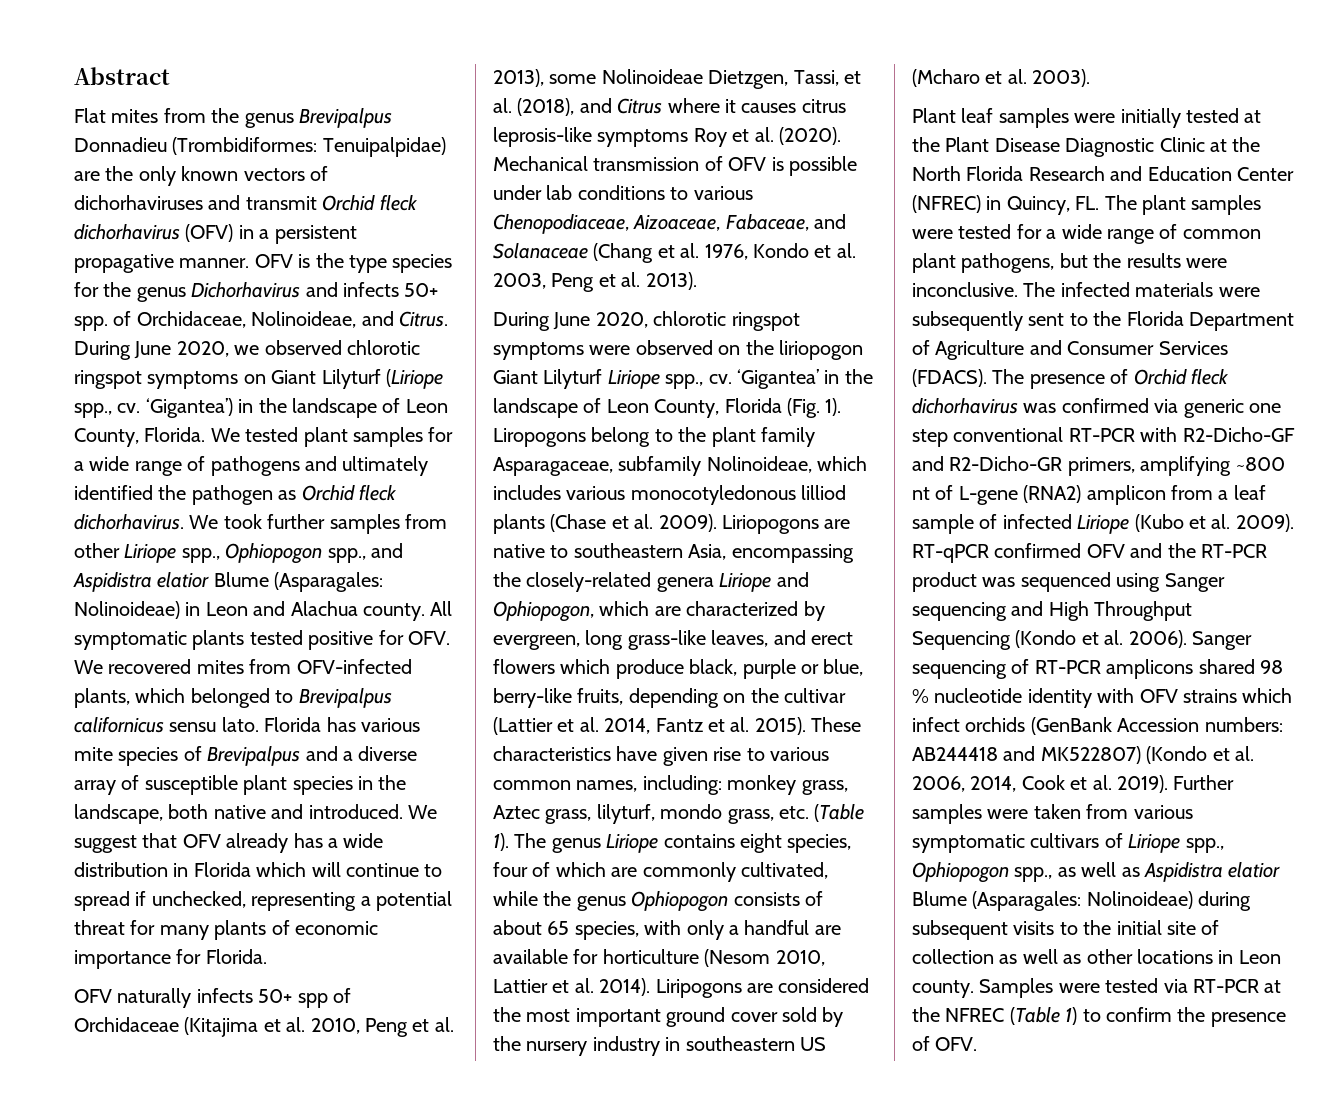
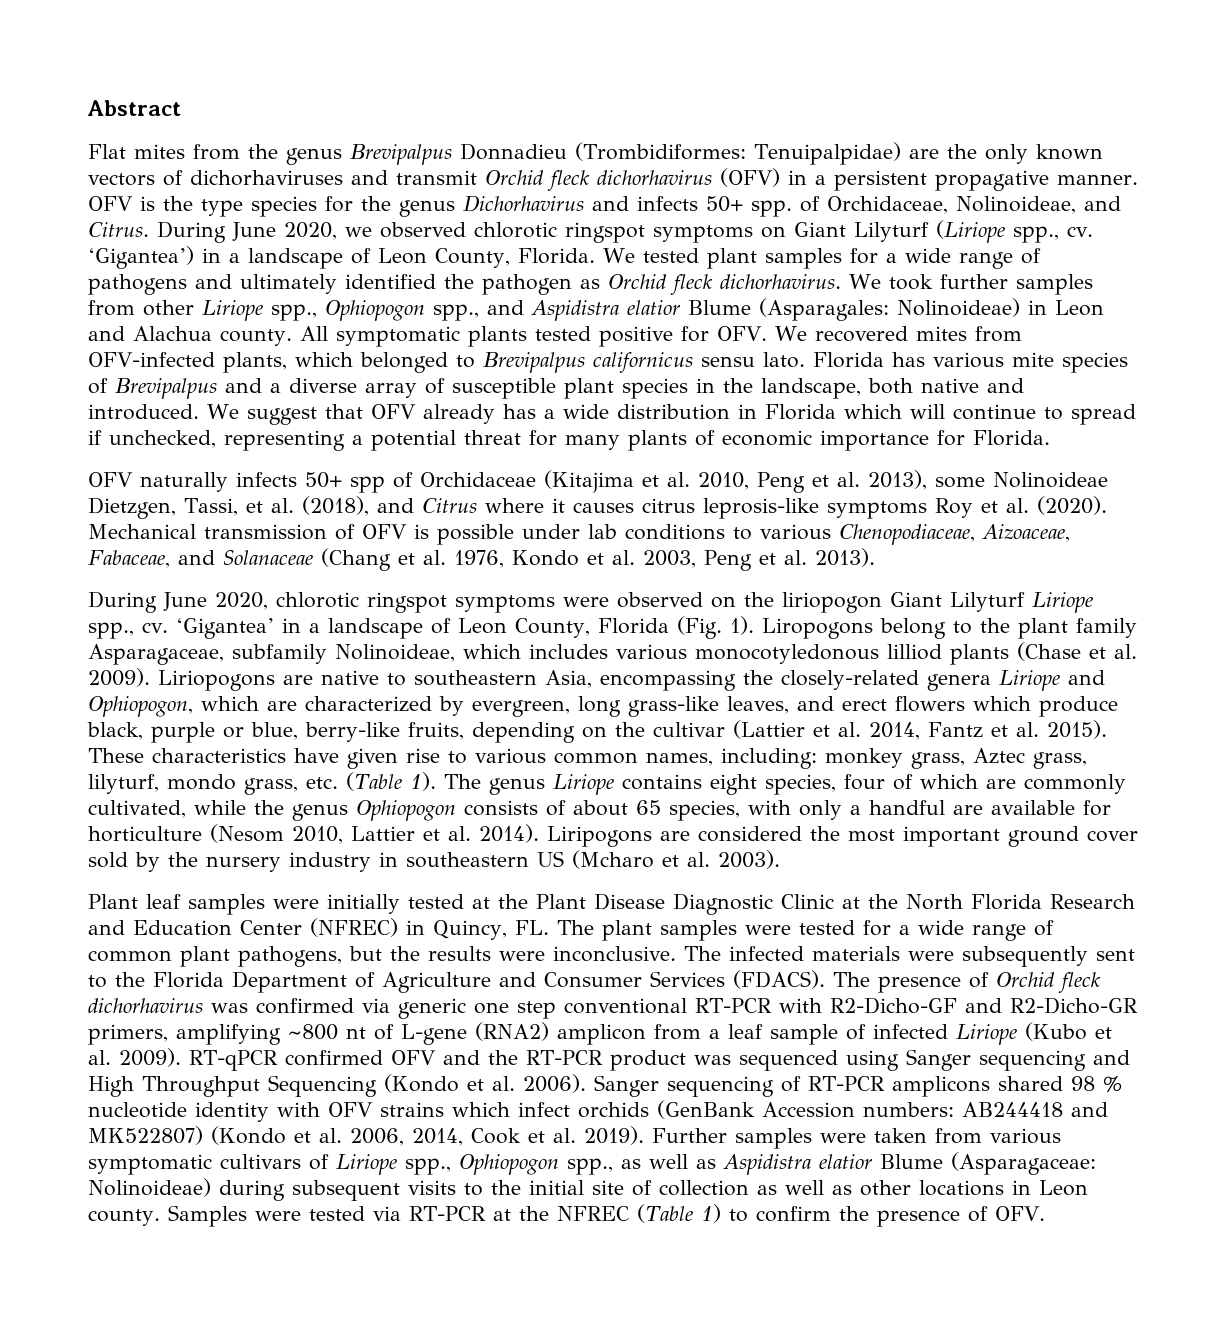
- ‘Gigantea’) in the landscape of Leon County, Florida.
+ ‘Gigantea’) in a landscape of Leon County, Florida.
- ‘Gigantea’ in the landscape of Leon County, Florida (Fig. 1).
+ ‘Gigantea’ in a landscape of Leon County, Florida (Fig. 1).
- Further samples were taken from various symptomatic cultivars of Liriope spp., Ophiopogon spp., as well as Aspidistra elatior Blume (Asparagales: Nolinoideae) during subsequent visits to the initial site of collection as well as other locations in Leon county.
+ Further samples were taken from various symptomatic cultivars of Liriope spp., Ophiopogon spp., as well as Aspidistra elatior Blume (Asparagaceae: Nolinoideae) during subsequent visits to the initial site of collection as well as other locations in Leon county.

